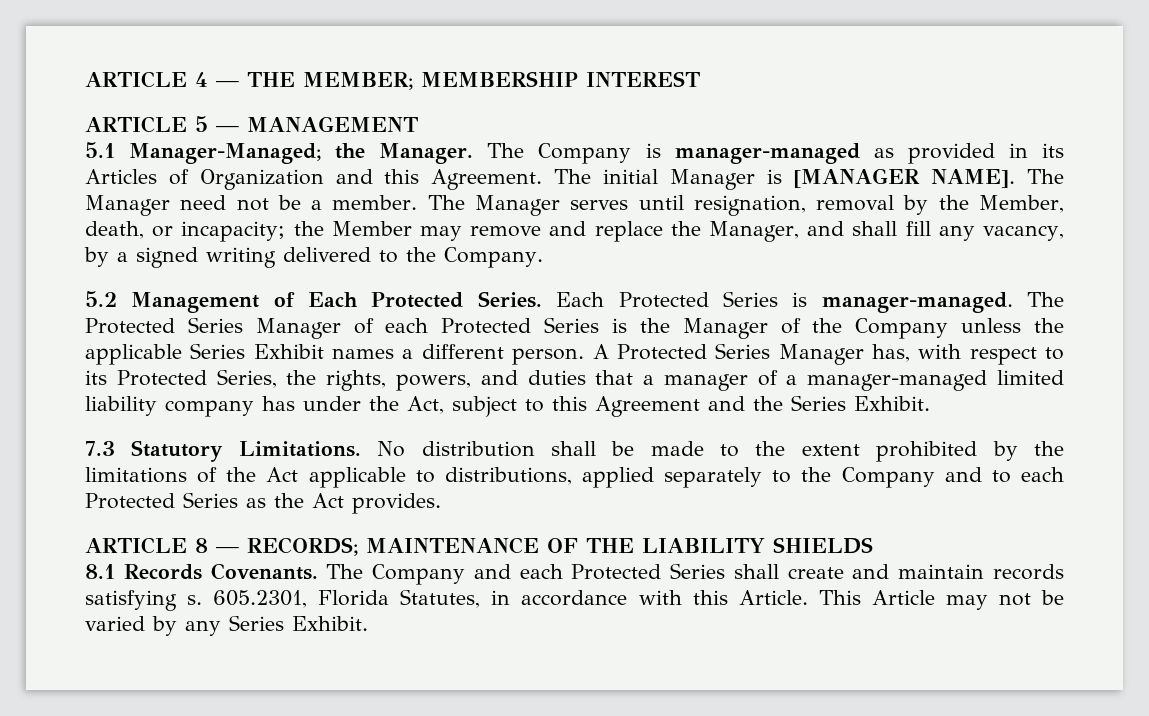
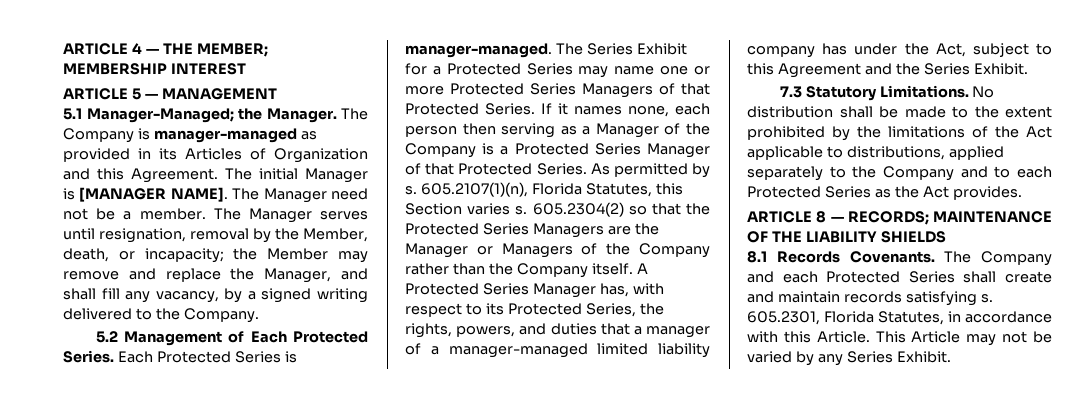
- The Protected Series Manager of each Protected Series is the Manager of the Company unless the applicable Series Exhibit names a different person.
+ The Series Exhibit for a Protected Series may name one or more Protected Series Managers of that Protected Series. If it names none, each person then serving as a Manager of the Company is a Protected Series Manager of that Protected Series. As permitted by s. 605.2107(1)(n), Florida Statutes, this Section varies s. 605.2304(2) so that the Protected Series Managers are the Manager or Managers of the Company rather than the Company itself.

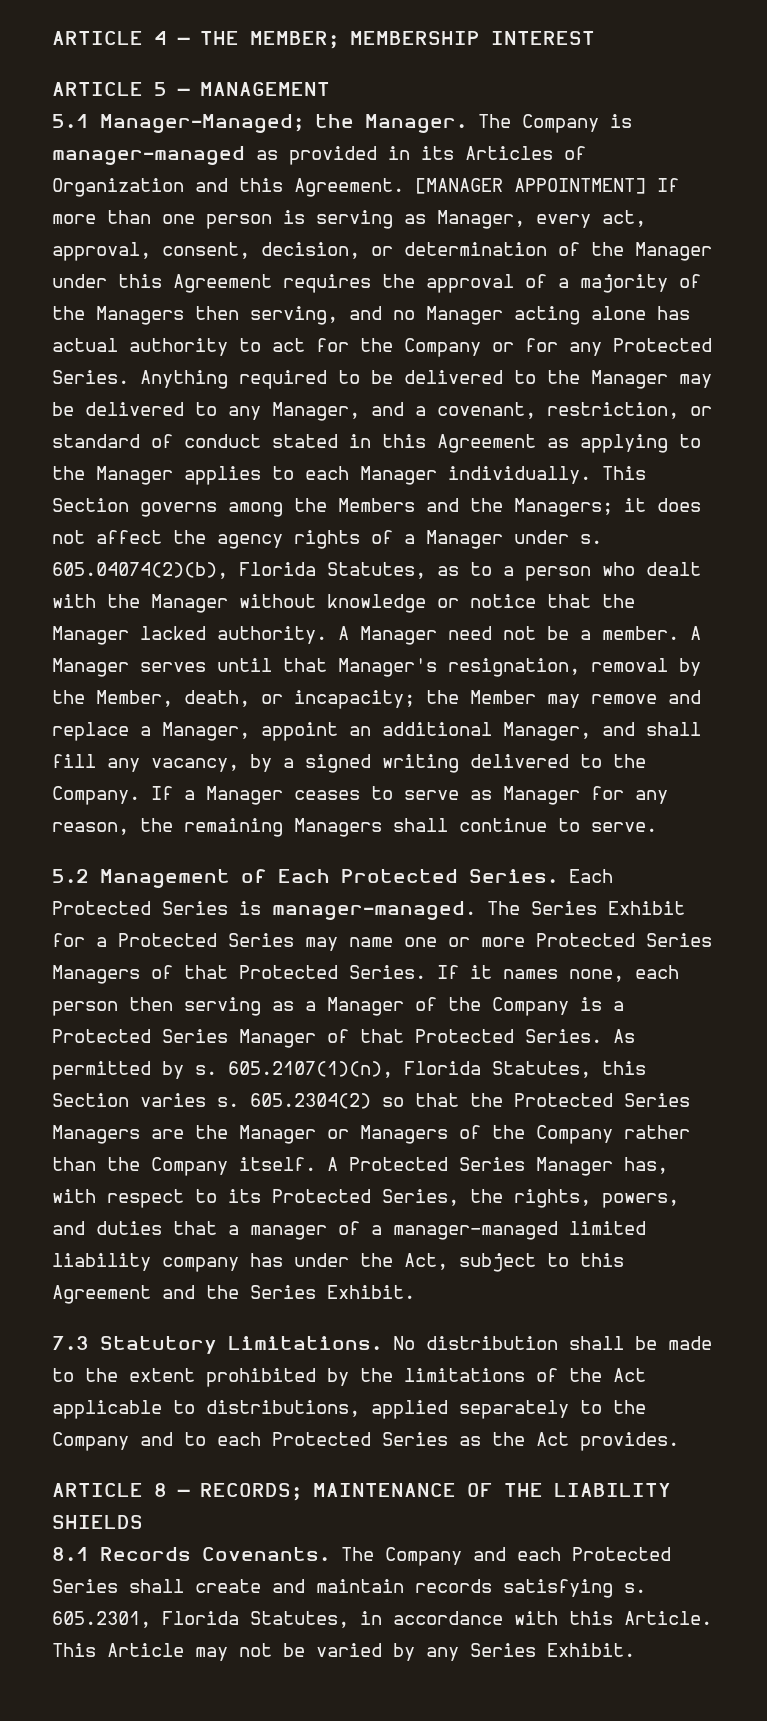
- The initial Manager is [MANAGER NAME]. The Manager need not be a member.
+ [MANAGER APPOINTMENT] If more than one person is serving as Manager, every act, approval, consent, decision, or determination of the Manager under this Agreement requires the approval of a majority of the Managers then serving, and no Manager acting alone has actual authority to act for the Company or for any Protected Series. Anything required to be delivered to the Manager may be delivered to any Manager, and a covenant, restriction, or standard of conduct stated in this Agreement as applying to the Manager applies to each Manager individually. This Section governs among the Members and the Managers; it does not affect the agency rights of a Manager under s. 605.04074(2)(b), Florida Statutes, as to a person who dealt with the Manager without knowledge or notice that the Manager lacked authority. A Manager need not be a member.
- The Manager serves until resignation, removal by the Member, death, or incapacity; the Member may remove and replace the Manager, and shall fill any vacancy, by a signed writing delivered to the Company.
+ A Manager serves until that Manager's resignation, removal by the Member, death, or incapacity; the Member may remove and replace a Manager, appoint an additional Manager, and shall fill any vacancy, by a signed writing delivered to the Company. If a Manager ceases to serve as Manager for any reason, the remaining Managers shall continue to serve.

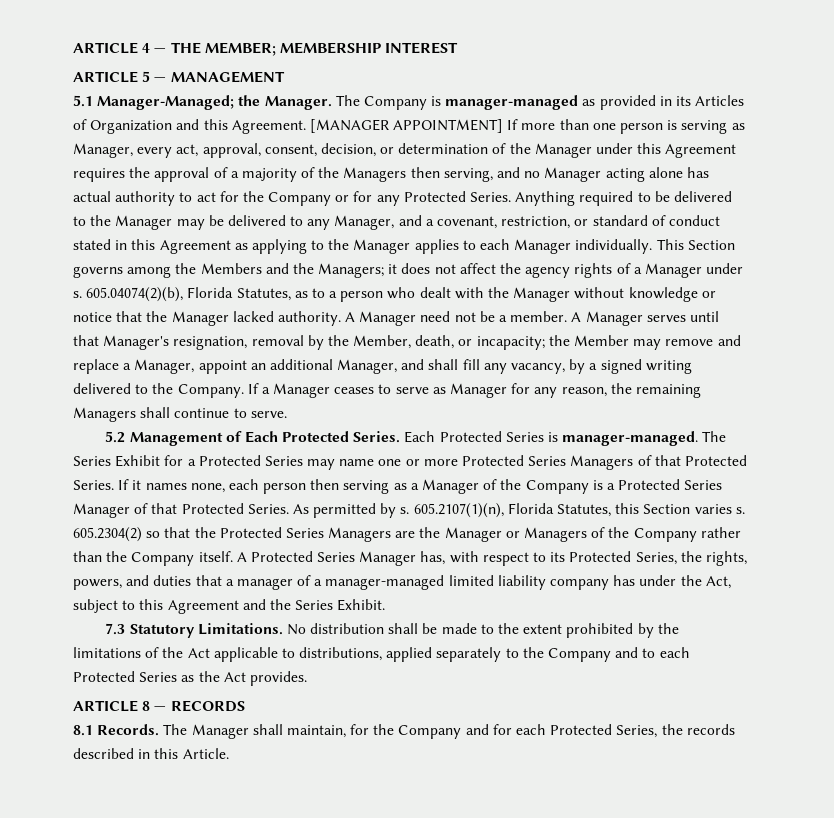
- ARTICLE 8 — RECORDS; MAINTENANCE OF THE LIABILITY SHIELDS
- 8.1 Records Covenants. The Company and each Protected Series shall create and maintain records satisfying s. 605.2301, Florida Statutes, in accordance with this Article. This Article may not be varied by any Series Exhibit.
+ ARTICLE 8 — RECORDS
+ 8.1 Records. The Manager shall maintain, for the Company and for each Protected Series, the records described in this Article.

